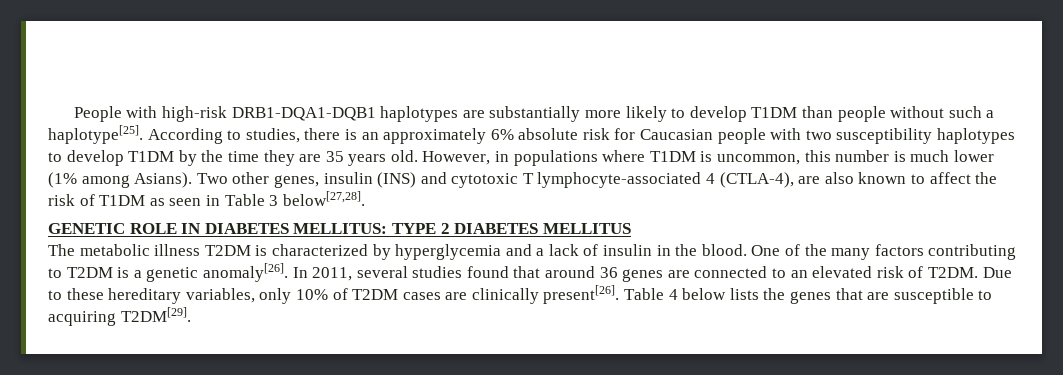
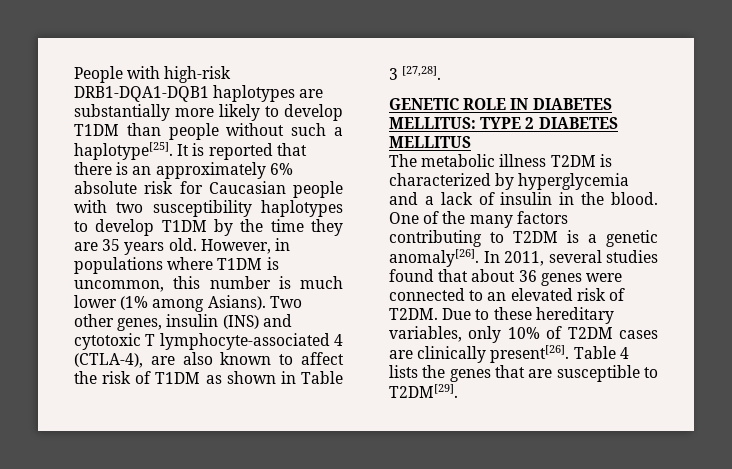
- According to studies, there is an approximately 6% absolute risk for Caucasian people with two susceptibility haplotypes to develop T1DM by the time they are 35 years old.
+ It is reported that there is an approximately 6% absolute risk for Caucasian people with two susceptibility haplotypes to develop T1DM by the time they are 35 years old.
- Two other genes, insulin (INS) and cytotoxic T lymphocyte-associated 4 (CTLA-4), are also known to affect the risk of T1DM as seen in Table 3 below[27,28].
+ Two other genes, insulin (INS) and cytotoxic T lymphocyte-associated 4 (CTLA-4), are also known to affect the risk of T1DM as shown in Table 3 [27,28].
- In 2011, several studies found that around 36 genes are connected to an elevated risk of T2DM.
+ In 2011, several studies found that about 36 genes were connected to an elevated risk of T2DM.
- Table 4 below lists the genes that are susceptible to acquiring T2DM[29].
+ Table 4 lists the genes that are susceptible to T2DM[29].

